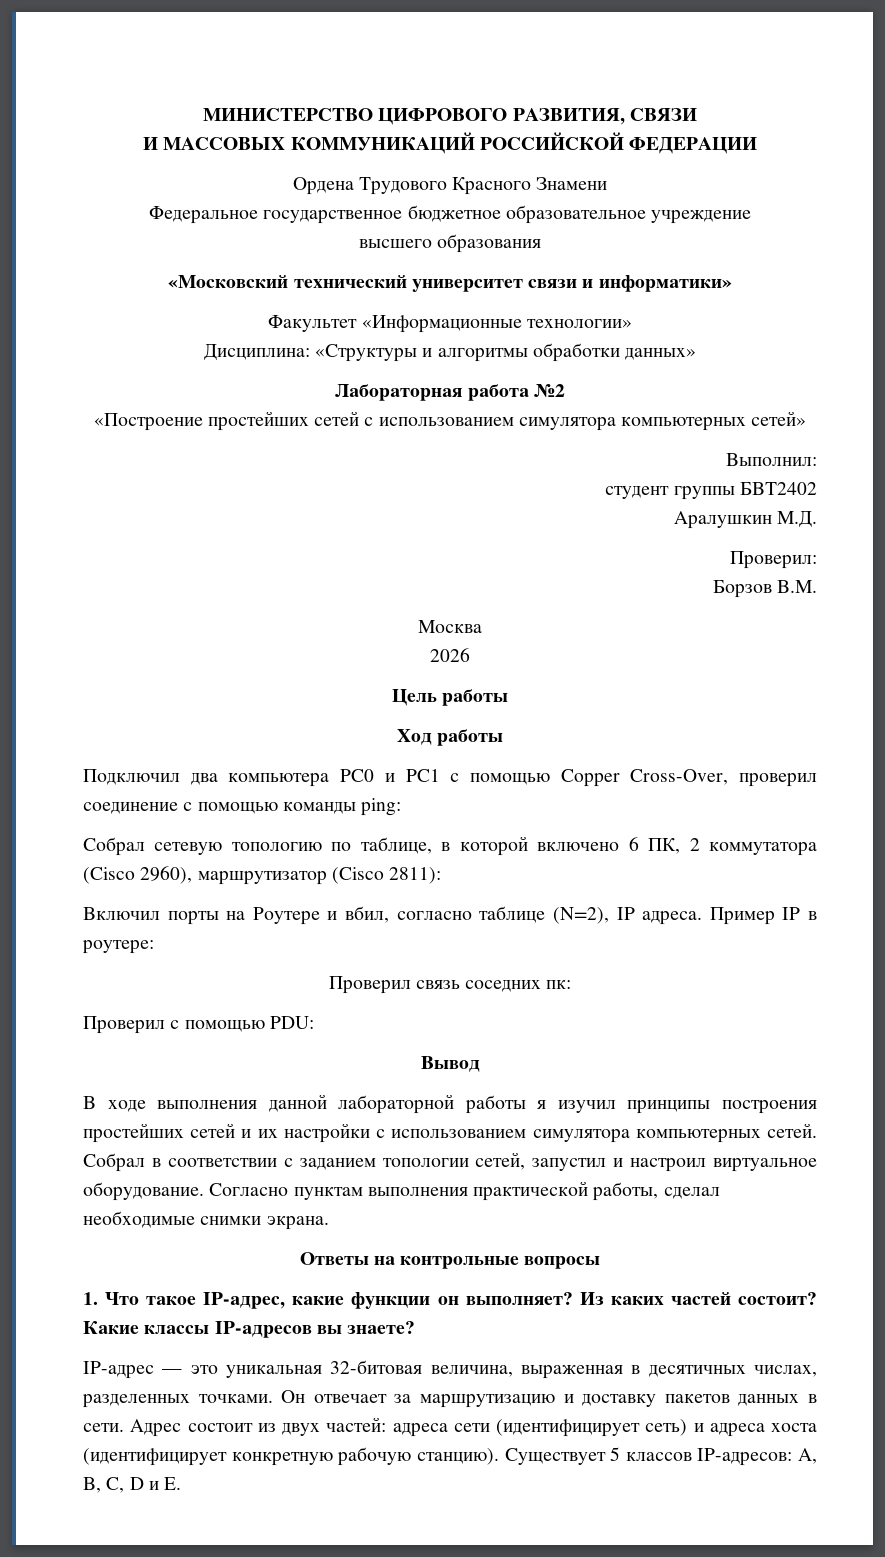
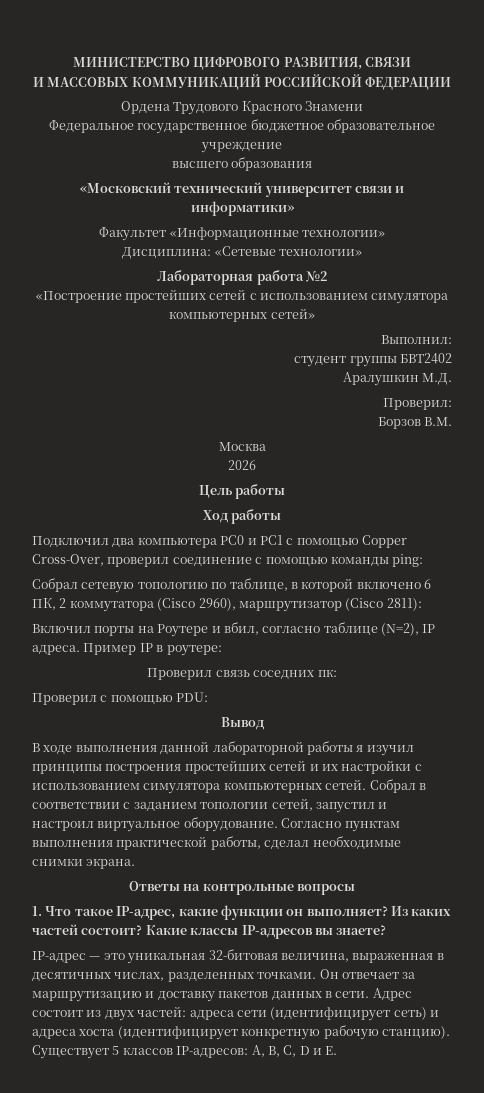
- Дисциплина: «Структуры и алгоритмы обработки данных»
+ Дисциплина: «Сетевые технологии»

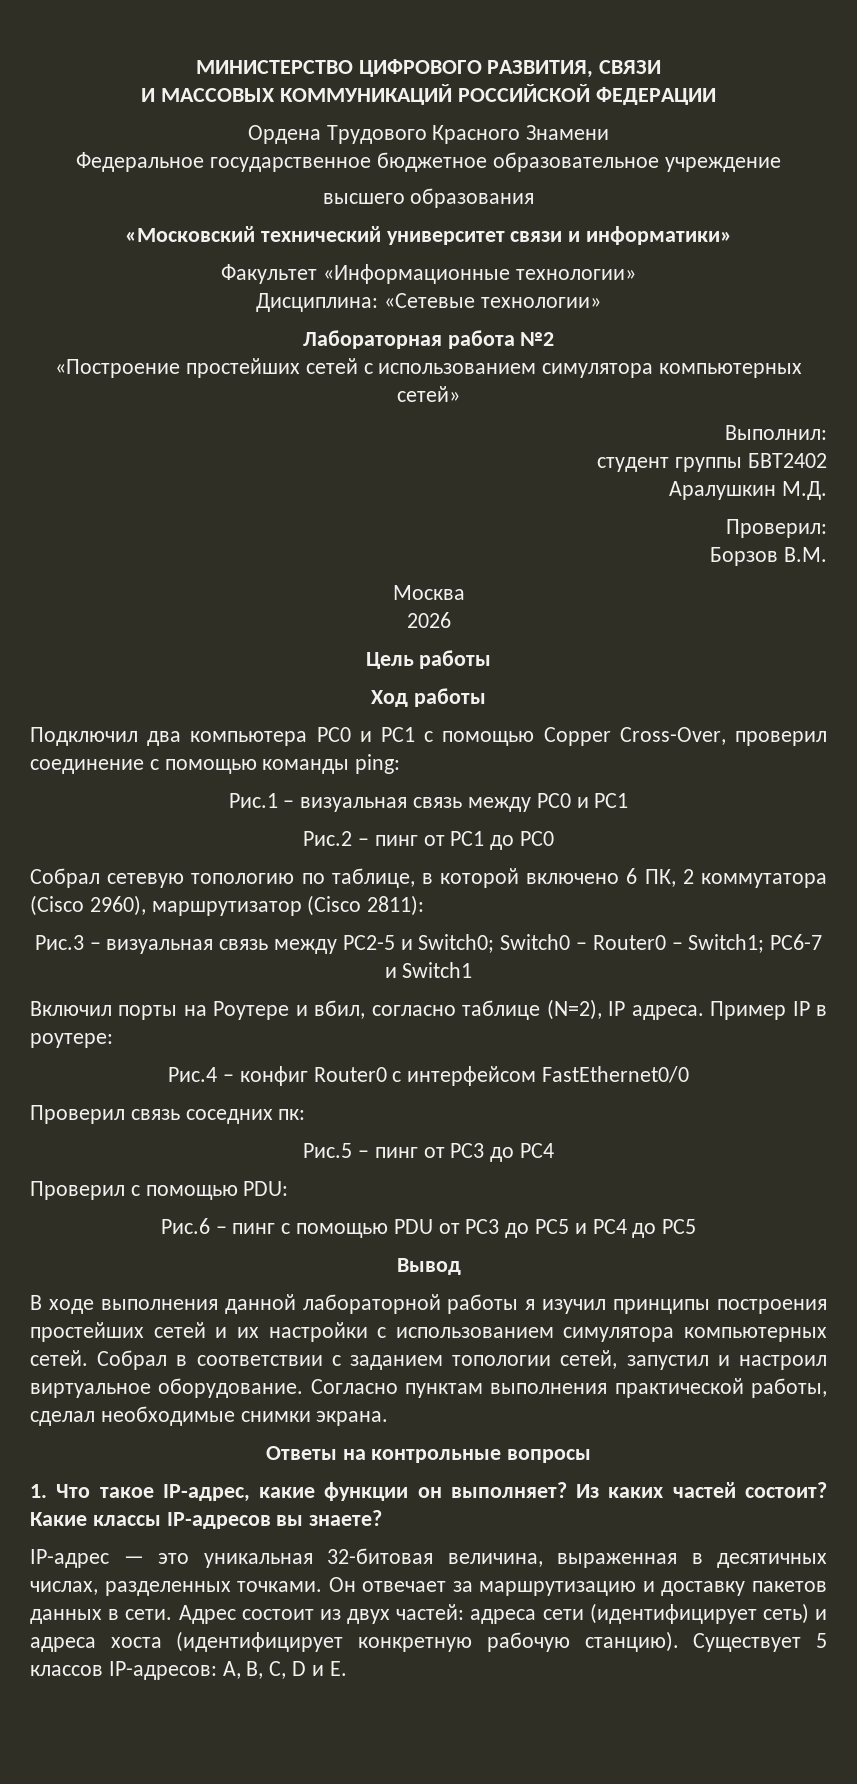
+ Рис.1 – визуальная связь между PC0 и PC1
+ Рис.2 – пинг от PC1 до PC0
+ Рис.3 – визуальная связь между PC2-5 и Switch0; Switch0 – Router0 – Switch1; PC6-7 и Switch1
+ Рис.4 – конфиг Router0 с интерфейсом FastEthernet0/0
  Проверил связь соседних пк:
+ Рис.5 – пинг от PC3 до PC4
  Проверил с помощью PDU:
+ Рис.6 – пинг с помощью PDU от PC3 до PC5 и PC4 до PC5

